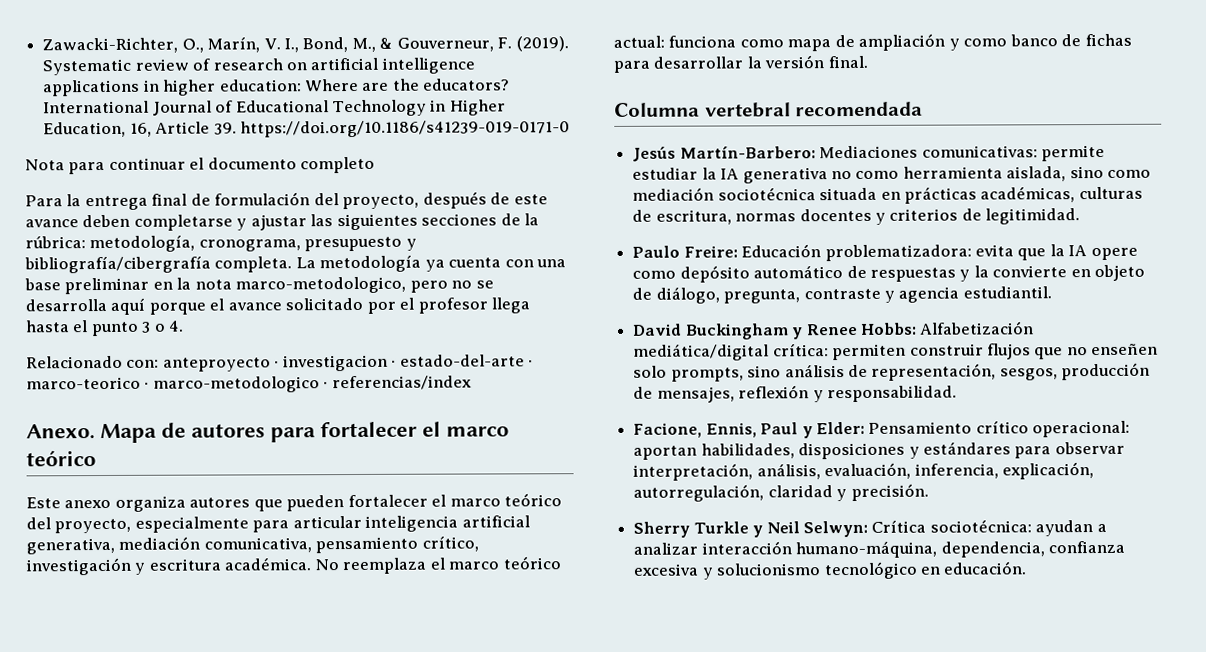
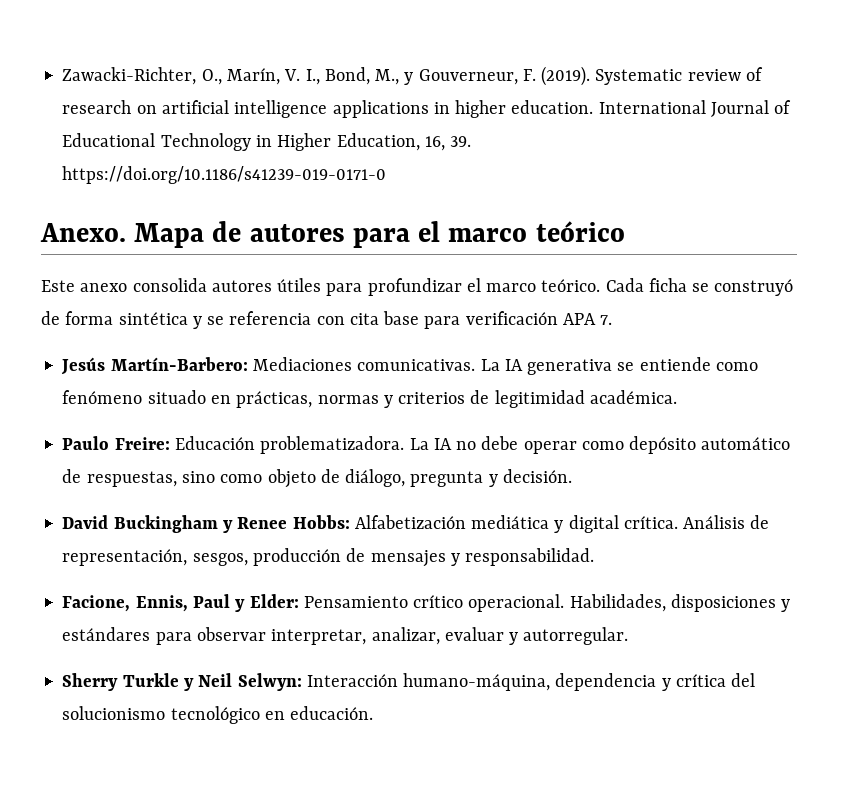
- Zawacki-Richter, O., Marín, V. I., Bond, M., & Gouverneur, F. (2019).
+ Zawacki-Richter, O., Marín, V. I., Bond, M., y Gouverneur, F. (2019).
- Systematic review of research on artificial intelligence applications in higher education: Where are the educators?
+ Systematic review of research on artificial intelligence applications in higher education.
- International Journal of Educational Technology in Higher Education, 16, Article 39. https://doi.org/10.1186/s41239-019-0171-0
+ International Journal of Educational Technology in Higher Education, 16, 39. https://doi.org/10.1186/s41239-019-0171-0
- Nota para continuar el documento completo
- Para la entrega final de formulación del proyecto, después de este avance deben completarse y ajustar las siguientes secciones de la rúbrica: metodología, cronograma, presupuesto y bibliografía/cibergrafía completa. La metodología ya cuenta con una base preliminar en la nota marco-metodologico, pero no se desarrolla aquí porque el avance solicitado por el profesor llega hasta el punto 3 o 4.
- Relacionado con: anteproyecto · investigacion · estado-del-arte · marco-teorico · marco-metodologico · referencias/index
- Mapa de autores para fortalecer el marco teórico
+ Mapa de autores para el marco teórico
- Este anexo organiza autores que pueden fortalecer el marco teórico del proyecto, especialmente para articular inteligencia artificial generativa, mediación comunicativa, pensamiento crítico, investigación y escritura académica. No reemplaza el marco teórico actual: funciona como mapa de ampliación y como banco de fichas para desarrollar la versión final.
- Columna vertebral recomendada
- Jesús Martín-Barbero: Mediaciones comunicativas: permite estudiar la IA generativa no como herramienta aislada, sino como mediación sociotécnica situada en prácticas académicas, culturas de escritura, normas docentes y criterios de legitimidad.
+ Este anexo consolida autores útiles para profundizar el marco teórico. Cada ficha se construyó de forma sintética y se referencia con cita base para verificación APA 7.
+ Jesús Martín-Barbero: Mediaciones comunicativas. La IA generativa se entiende como fenómeno situado en prácticas, normas y criterios de legitimidad académica.
- Paulo Freire: Educación problematizadora: evita que la IA opere como depósito automático de respuestas y la convierte en objeto de diálogo, pregunta, contraste y agencia estudiantil.
+ Paulo Freire: Educación problematizadora. La IA no debe operar como depósito automático de respuestas, sino como objeto de diálogo, pregunta y decisión.
- David Buckingham y Renee Hobbs: Alfabetización mediática/digital crítica: permiten construir flujos que no enseñen solo prompts, sino análisis de representación, sesgos, producción de mensajes, reflexión y responsabilidad.
+ David Buckingham y Renee Hobbs: Alfabetización mediática y digital crítica. Análisis de representación, sesgos, producción de mensajes y responsabilidad.
- Facione, Ennis, Paul y Elder: Pensamiento crítico operacional: aportan habilidades, disposiciones y estándares para observar interpretación, análisis, evaluación, inferencia, explicación, autorregulación, claridad y precisión.
+ Facione, Ennis, Paul y Elder: Pensamiento crítico operacional. Habilidades, disposiciones y estándares para observar interpretar, analizar, evaluar y autorregular.
- Sherry Turkle y Neil Selwyn: Crítica sociotécnica: ayudan a analizar interacción humano-máquina, dependencia, confianza excesiva y solucionismo tecnológico en educación.
+ Sherry Turkle y Neil Selwyn: Interacción humano-máquina, dependencia y crítica del solucionismo tecnológico en educación.

